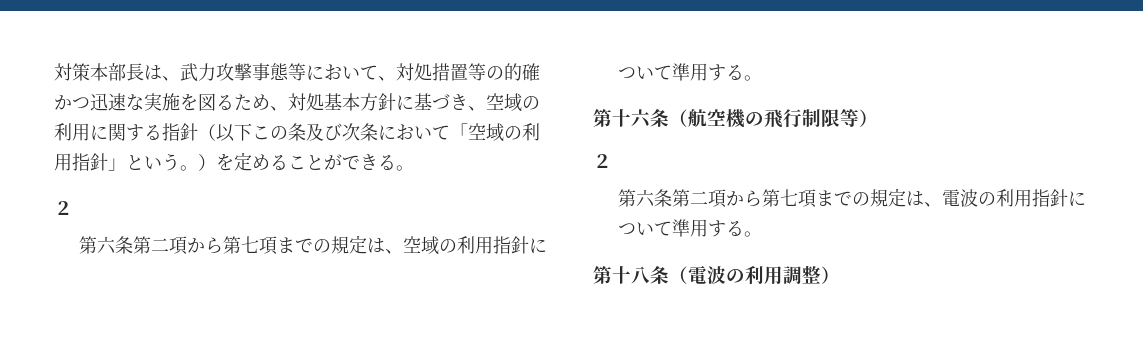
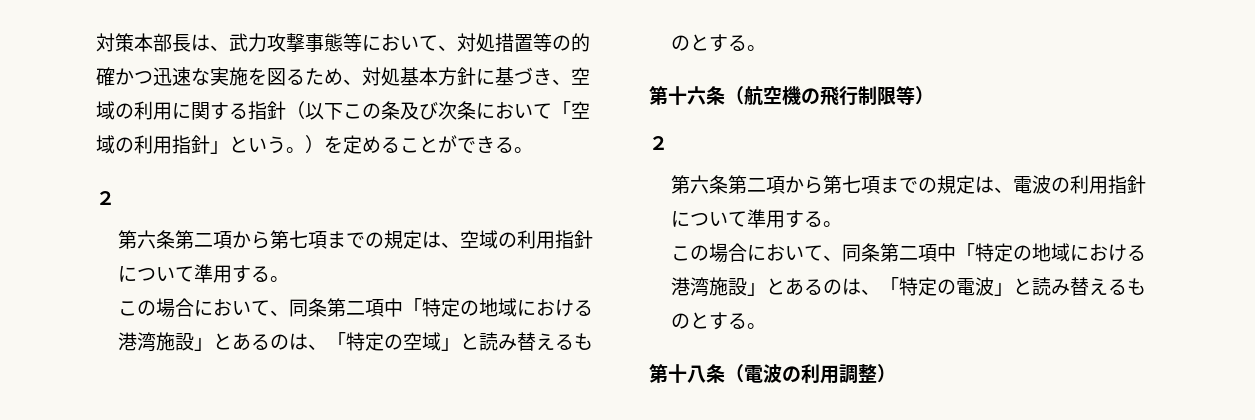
+ この場合において、同条第二項中「特定の地域における港湾施設」とあるのは、「特定の空域」と読み替えるものとする。
+ この場合において、同条第二項中「特定の地域における港湾施設」とあるのは、「特定の電波」と読み替えるものとする。

